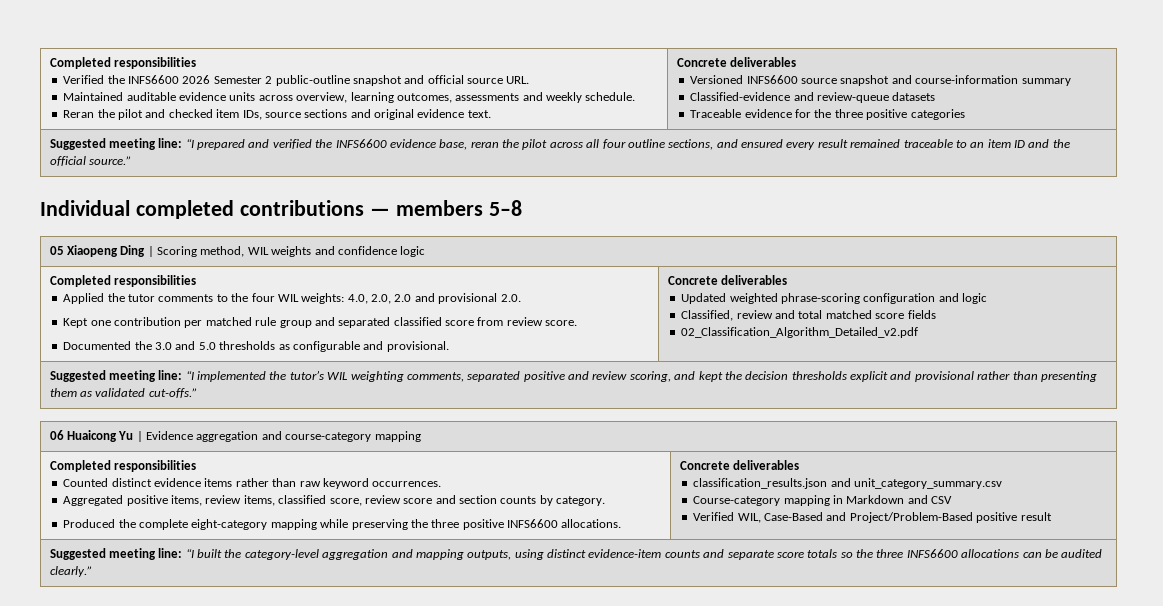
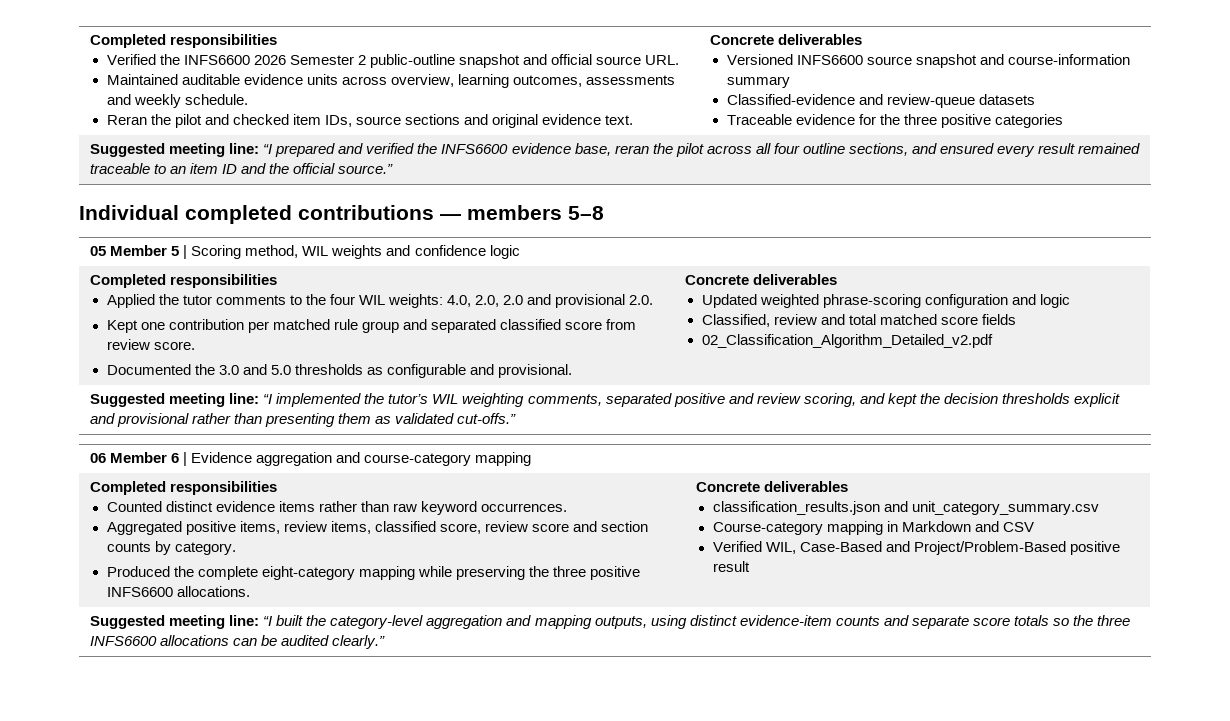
- 05 Xiaopeng Ding | Scoring method, WIL weights and confidence logic
+ 05 Member 5 | Scoring method, WIL weights and confidence logic
- 06 Huaicong Yu | Evidence aggregation and course-category mapping
+ 06 Member 6 | Evidence aggregation and course-category mapping

